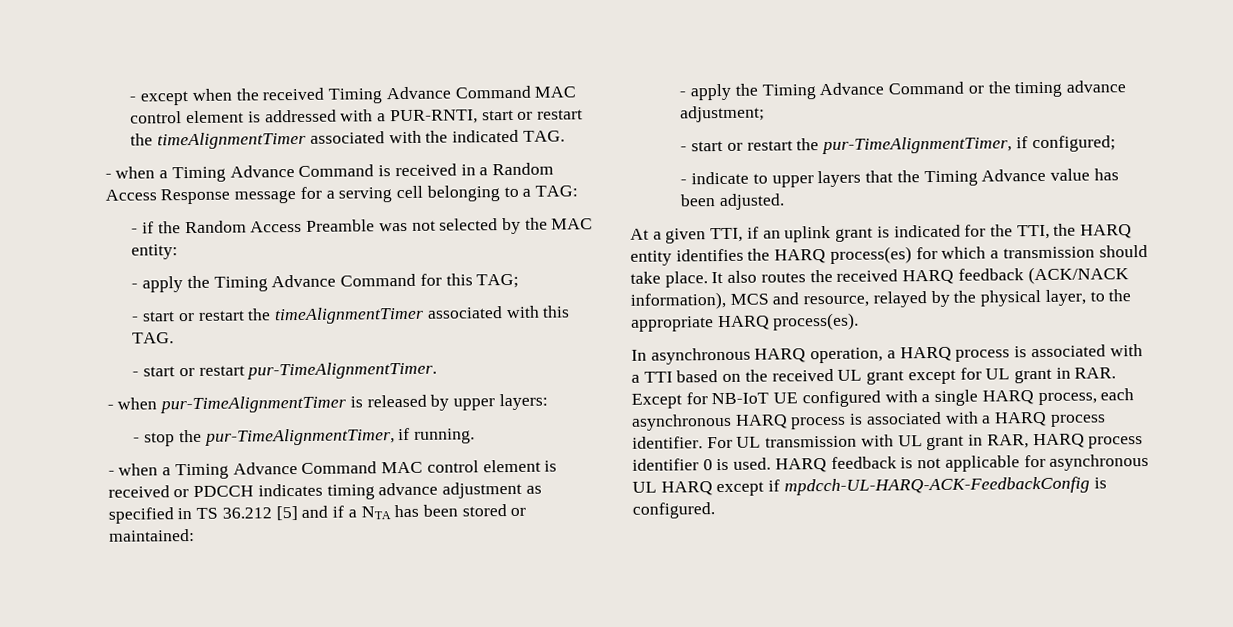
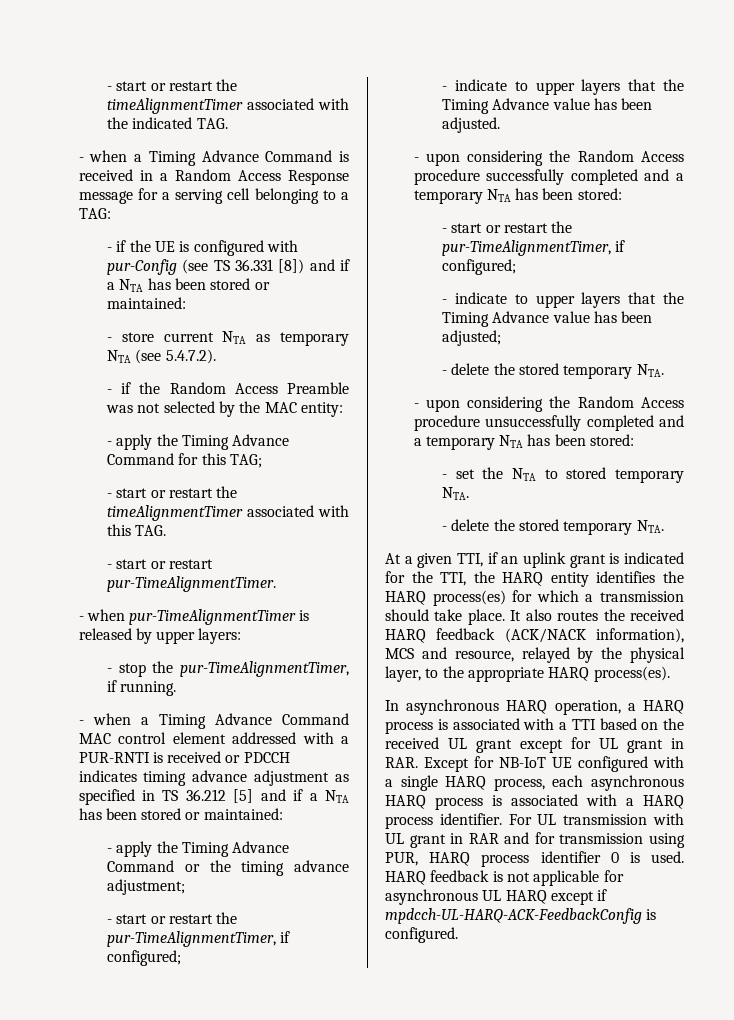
- - except when the received Timing Advance Command MAC control element is addressed with a PUR-RNTI, start or restart the timeAlignmentTimer associated with the indicated TAG.
+ - start or restart the timeAlignmentTimer associated with the indicated TAG.
+ - if the UE is configured with pur-Config (see TS 36.331 [8]) and if a NTA has been stored or maintained:
+ - store current NTA as temporary NTA (see 5.4.7.2).
- - when a Timing Advance Command MAC control element is received or PDCCH indicates timing advance adjustment as specified in TS 36.212 [5] and if a NTA has been stored or maintained:
+ - when a Timing Advance Command MAC control element addressed with a PUR-RNTI is received or PDCCH indicates timing advance adjustment as specified in TS 36.212 [5] and if a NTA has been stored or maintained:
+ - upon considering the Random Access procedure successfully completed and a temporary NTA has been stored:
+ - start or restart the pur-TimeAlignmentTimer, if configured;
+ - indicate to upper layers that the Timing Advance value has been adjusted;
+ - delete the stored temporary NTA.
+ - upon considering the Random Access procedure unsuccessfully completed and a temporary NTA has been stored:
+ - set the NTA to stored temporary NTA.
+ - delete the stored temporary NTA.
- For UL transmission with UL grant in RAR, HARQ process identifier 0 is used.
+ For UL transmission with UL grant in RAR and for transmission using PUR, HARQ process identifier 0 is used.

